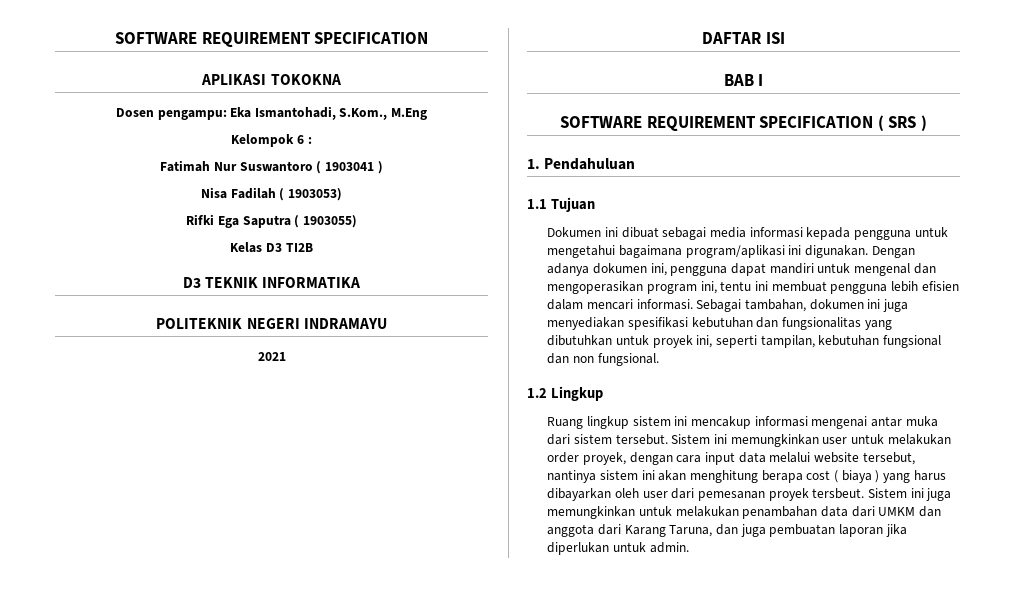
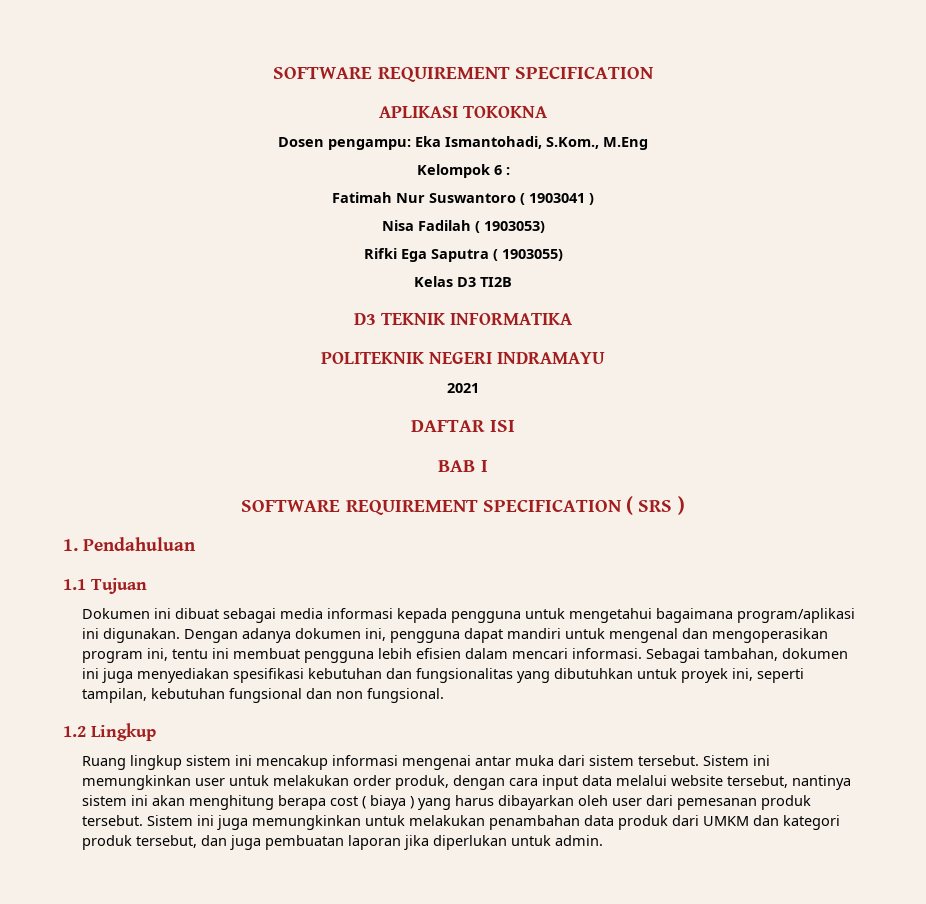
- Sistem ini memungkinkan user untuk melakukan order proyek, dengan cara input data melalui website tersebut, nantinya sistem ini akan menghitung berapa cost ( biaya ) yang harus dibayarkan oleh user dari pemesanan proyek tersbeut.
+ Sistem ini memungkinkan user untuk melakukan order produk, dengan cara input data melalui website tersebut, nantinya sistem ini akan menghitung berapa cost ( biaya ) yang harus dibayarkan oleh user dari pemesanan produk tersebut.
- Sistem ini juga memungkinkan untuk melakukan penambahan data dari UMKM dan anggota dari Karang Taruna, dan juga pembuatan laporan jika diperlukan untuk admin.
+ Sistem ini juga memungkinkan untuk melakukan penambahan data produk dari UMKM dan kategori produk tersebut, dan juga pembuatan laporan jika diperlukan untuk admin.

